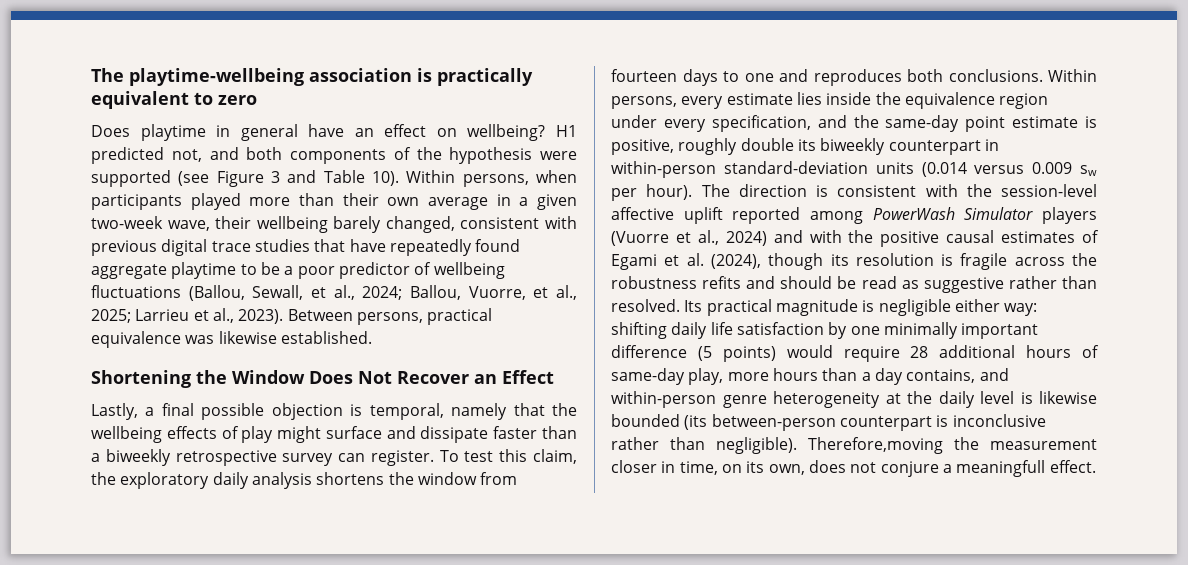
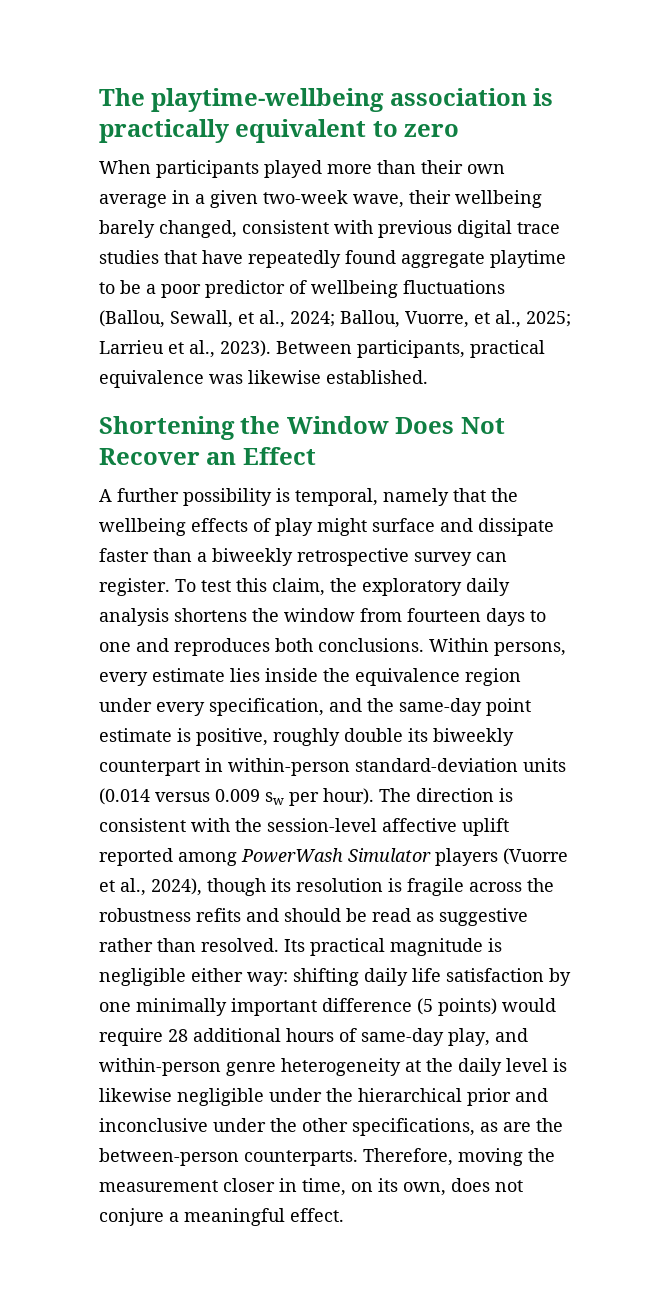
- Does playtime in general have an effect on wellbeing? H1 predicted not, and both components of the hypothesis were supported (see Figure 3 and Table 10). Within persons, when participants played more than their own average in a given two-week wave, their wellbeing barely changed, consistent with previous digital trace studies that have repeatedly found aggregate playtime to be a poor predictor of wellbeing fluctuations (Ballou, Sewall, et al., 2024; Ballou, Vuorre, et al., 2025; Larrieu et al., 2023).
+ When participants played more than their own average in a given two-week wave, their wellbeing barely changed, consistent with previous digital trace studies that have repeatedly found aggregate playtime to be a poor predictor of wellbeing fluctuations (Ballou, Sewall, et al., 2024; Ballou, Vuorre, et al., 2025; Larrieu et al., 2023).
- Between persons, practical equivalence was likewise established.
+ Between participants, practical equivalence was likewise established.
- Lastly, a final possible objection is temporal, namely that the wellbeing effects of play might surface and dissipate faster than a biweekly retrospective survey can register.
+ A further possibility is temporal, namely that the wellbeing effects of play might surface and dissipate faster than a biweekly retrospective survey can register.
- The direction is consistent with the session-level affective uplift reported among PowerWash Simulator players (Vuorre et al., 2024) and with the positive causal estimates of Egami et al. (2024), though its resolution is fragile across the robustness refits and should be read as suggestive rather than resolved.
+ The direction is consistent with the session-level affective uplift reported among PowerWash Simulator players (Vuorre et al., 2024), though its resolution is fragile across the robustness refits and should be read as suggestive rather than resolved.
- Its practical magnitude is negligible either way: shifting daily life satisfaction by one minimally important difference (5 points) would require 28 additional hours of same-day play, more hours than a day contains, and within-person genre heterogeneity at the daily level is likewise bounded (its between-person counterpart is inconclusive rather than negligible). Therefore,moving the measurement closer in time, on its own, does not conjure a meaningfull effect.
+ Its practical magnitude is negligible either way: shifting daily life satisfaction by one minimally important difference (5 points) would require 28 additional hours of same-day play, and within-person genre heterogeneity at the daily level is likewise negligible under the hierarchical prior and inconclusive under the other specifications, as are the between-person counterparts. Therefore, moving the measurement closer in time, on its own, does not conjure a meaningful effect.

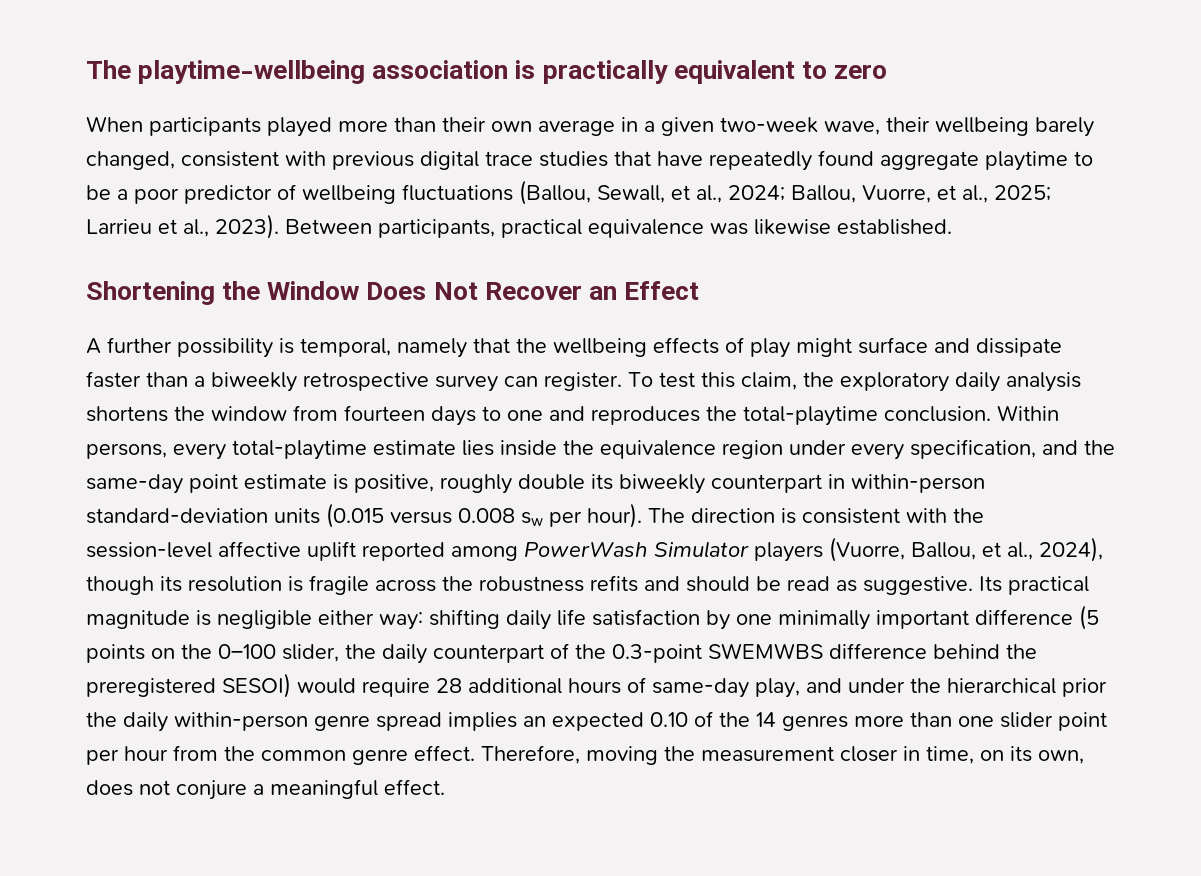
- To test this claim, the exploratory daily analysis shortens the window from fourteen days to one and reproduces both conclusions.
+ To test this claim, the exploratory daily analysis shortens the window from fourteen days to one and reproduces the total-playtime conclusion.
- Within persons, every estimate lies inside the equivalence region under every specification, and the same-day point estimate is positive, roughly double its biweekly counterpart in within-person standard-deviation units (0.014 versus 0.009 sw per hour).
+ Within persons, every total-playtime estimate lies inside the equivalence region under every specification, and the same-day point estimate is positive, roughly double its biweekly counterpart in within-person standard-deviation units (0.015 versus 0.008 sw per hour).
- The direction is consistent with the session-level affective uplift reported among PowerWash Simulator players (Vuorre et al., 2024), though its resolution is fragile across the robustness refits and should be read as suggestive rather than resolved.
+ The direction is consistent with the session-level affective uplift reported among PowerWash Simulator players (Vuorre, Ballou, et al., 2024), though its resolution is fragile across the robustness refits and should be read as suggestive.
- Its practical magnitude is negligible either way: shifting daily life satisfaction by one minimally important difference (5 points) would require 28 additional hours of same-day play, and within-person genre heterogeneity at the daily level is likewise negligible under the hierarchical prior and inconclusive under the other specifications, as are the between-person counterparts.
+ Its practical magnitude is negligible either way: shifting daily life satisfaction by one minimally important difference (5 points on the 0–100 slider, the daily counterpart of the 0.3-point SWEMWBS difference behind the preregistered SESOI) would require 28 additional hours of same-day play, and under the hierarchical prior the daily within-person genre spread implies an expected 0.10 of the 14 genres more than one slider point per hour from the common genre effect.

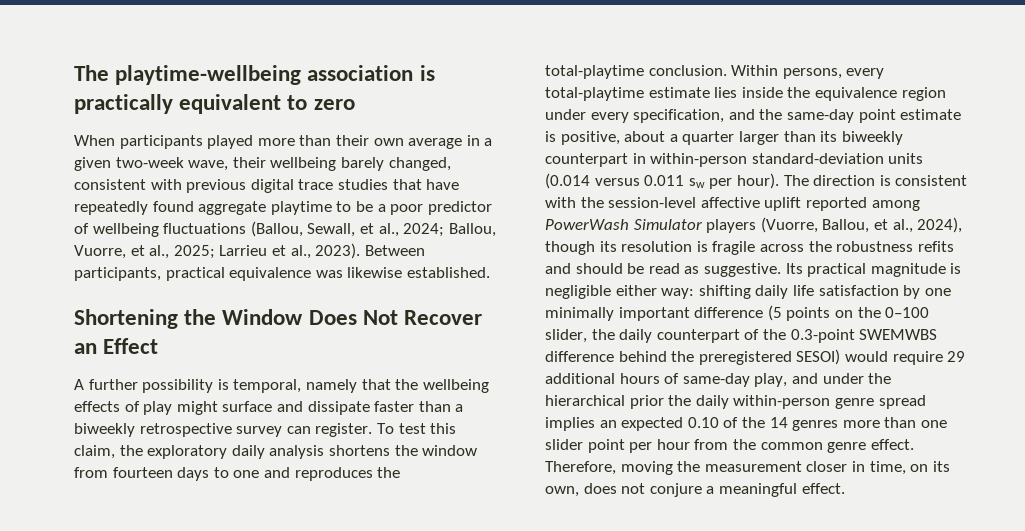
- Within persons, every total-playtime estimate lies inside the equivalence region under every specification, and the same-day point estimate is positive, roughly double its biweekly counterpart in within-person standard-deviation units (0.015 versus 0.008 sw per hour).
+ Within persons, every total-playtime estimate lies inside the equivalence region under every specification, and the same-day point estimate is positive, about a quarter larger than its biweekly counterpart in within-person standard-deviation units (0.014 versus 0.011 sw per hour).
- shifting daily life satisfaction by one minimally important difference (5 points on the 0–100 slider, the daily counterpart of the 0.3-point SWEMWBS difference behind the preregistered SESOI) would require 28 additional hours of same-day play, and under the hierarchical prior the daily within-person genre spread implies an expected 0.10 of the 14 genres more than one slider point per hour from the common genre effect.
+ shifting daily life satisfaction by one minimally important difference (5 points on the 0–100 slider, the daily counterpart of the 0.3-point SWEMWBS difference behind the preregistered SESOI) would require 29 additional hours of same-day play, and under the hierarchical prior the daily within-person genre spread implies an expected 0.10 of the 14 genres more than one slider point per hour from the common genre effect.

